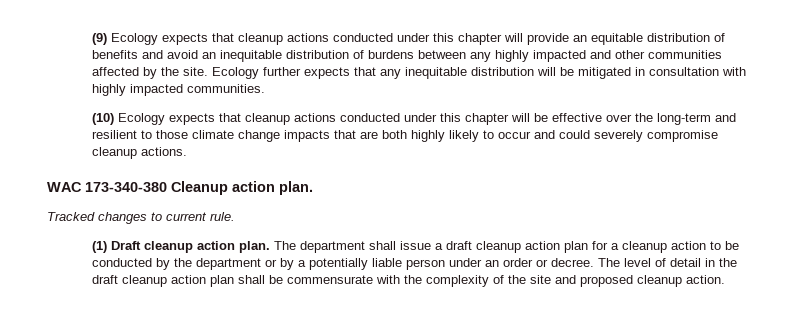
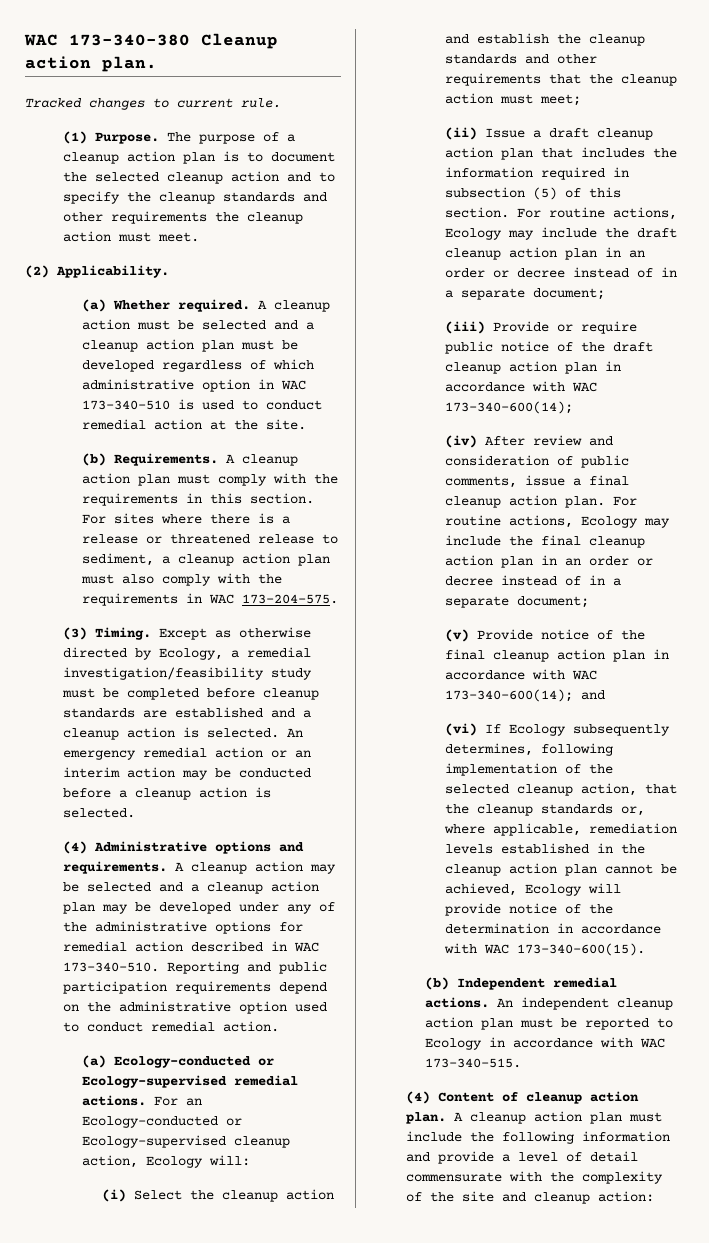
- (9) Ecology expects that cleanup actions conducted under this chapter will provide an equitable distribution of benefits and avoid an inequitable distribution of burdens between any highly impacted and other communities affected by the site. Ecology further expects that any inequitable distribution will be mitigated in consultation with highly impacted communities.
- (10) Ecology expects that cleanup actions conducted under this chapter will be effective over the long-term and resilient to those climate change impacts that are both highly likely to occur and could severely compromise cleanup actions.
- (1) Draft cleanup action plan. The department shall issue a draft cleanup action plan for a cleanup action to be conducted by the department or by a potentially liable person under an order or decree. The level of detail in the draft cleanup action plan shall be commensurate with the complexity of the site and proposed cleanup action.
+ (1) Purpose. The purpose of a cleanup action plan is to document the selected cleanup action and to specify the cleanup standards and other requirements the cleanup action must meet.
+ (2) Applicability.
+ (a) Whether required. A cleanup action must be selected and a cleanup action plan must be developed regardless of which administrative option in WAC 173-340-510 is used to conduct remedial action at the site.
+ (b) Requirements. A cleanup action plan must comply with the requirements in this section. For sites where there is a release or threatened release to sediment, a cleanup action plan must also comply with the requirements in WAC 173-204-575.
+ (3) Timing. Except as otherwise directed by Ecology, a remedial investigation/feasibility study must be completed before cleanup standards are established and a cleanup action is selected. An emergency remedial action or an interim action may be conducted before a cleanup action is selected.
+ (4) Administrative options and requirements. A cleanup action may be selected and a cleanup action plan may be developed under any of the administrative options for remedial action described in WAC 173-340-510. Reporting and public participation requirements depend on the administrative option used to conduct remedial action.
+ (a) Ecology-conducted or Ecology-supervised remedial actions. For an Ecology-conducted or Ecology-supervised cleanup action, Ecology will:
+ (i) Select the cleanup action and establish the cleanup standards and other requirements that the cleanup action must meet;
+ (ii) Issue a draft cleanup action plan that includes the information required in subsection (5) of this section. For routine actions, Ecology may include the draft cleanup action plan in an order or decree instead of in a separate document;
+ (iii) Provide or require public notice of the draft cleanup action plan in accordance with WAC 173-340-600(14);
+ (iv) After review and consideration of public comments, issue a final cleanup action plan. For routine actions, Ecology may include the final cleanup action plan in an order or decree instead of in a separate document;
+ (v) Provide notice of the final cleanup action plan in accordance with WAC 173-340-600(14); and
+ (vi) If Ecology subsequently determines, following implementation of the selected cleanup action, that the cleanup standards or, where applicable, remediation levels established in the cleanup action plan cannot be achieved, Ecology will provide notice of the determination in accordance with WAC 173-340-600(15).
+ (b) Independent remedial actions. An independent cleanup action plan must be reported to Ecology in accordance with WAC 173-340-515.
+ (4) Content of cleanup action plan. A cleanup action plan must include the following information and provide a level of detail commensurate with the complexity of the site and cleanup action:

